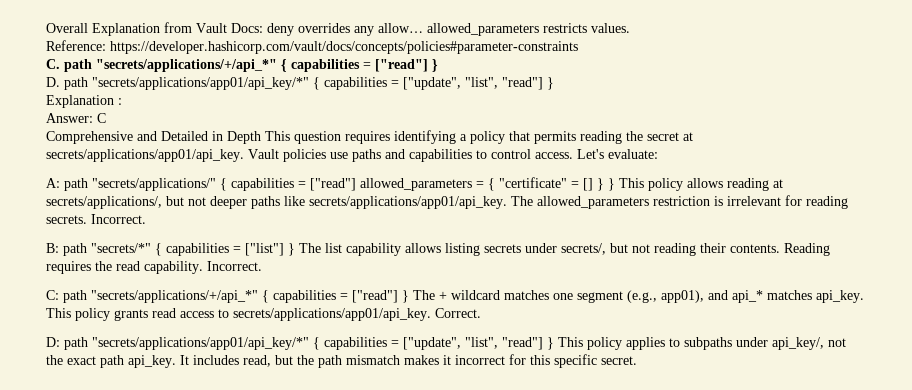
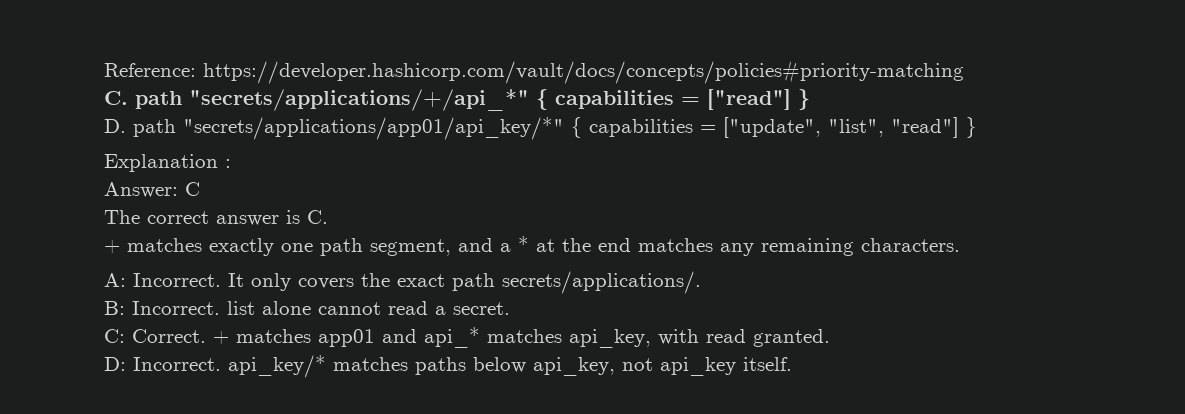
- Overall Explanation from Vault Docs: deny overrides any allow… allowed_parameters restricts values.
- Reference: https://developer.hashicorp.com/vault/docs/concepts/policies#parameter-constraints
+ Reference: https://developer.hashicorp.com/vault/docs/concepts/policies#priority-matching
- Comprehensive and Detailed in Depth This question requires identifying a policy that permits reading the secret at secrets/applications/app01/api_key. Vault policies use paths and capabilities to control access. Let's evaluate:
- A: path "secrets/applications/" { capabilities = ["read"] allowed_parameters = { "certificate" = [] } } This policy allows reading at secrets/applications/, but not deeper paths like secrets/applications/app01/api_key. The allowed_parameters restriction is irrelevant for reading secrets. Incorrect.
- B: path "secrets/*" { capabilities = ["list"] } The list capability allows listing secrets under secrets/, but not reading their contents. Reading requires the read capability. Incorrect.
- C: path "secrets/applications/+/api_*" { capabilities = ["read"] } The + wildcard matches one segment (e.g., app01), and api_* matches api_key. This policy grants read access to secrets/applications/app01/api_key. Correct.
- D: path "secrets/applications/app01/api_key/*" { capabilities = ["update", "list", "read"] } This policy applies to subpaths under api_key/, not the exact path api_key. It includes read, but the path mismatch makes it incorrect for this specific secret.
+ The correct answer is C.
+ + matches exactly one path segment, and a * at the end matches any remaining characters.
+ A: Incorrect. It only covers the exact path secrets/applications/.
+ B: Incorrect. list alone cannot read a secret.
+ C: Correct. + matches app01 and api_* matches api_key, with read granted.
+ D: Incorrect. api_key/* matches paths below api_key, not api_key itself.

